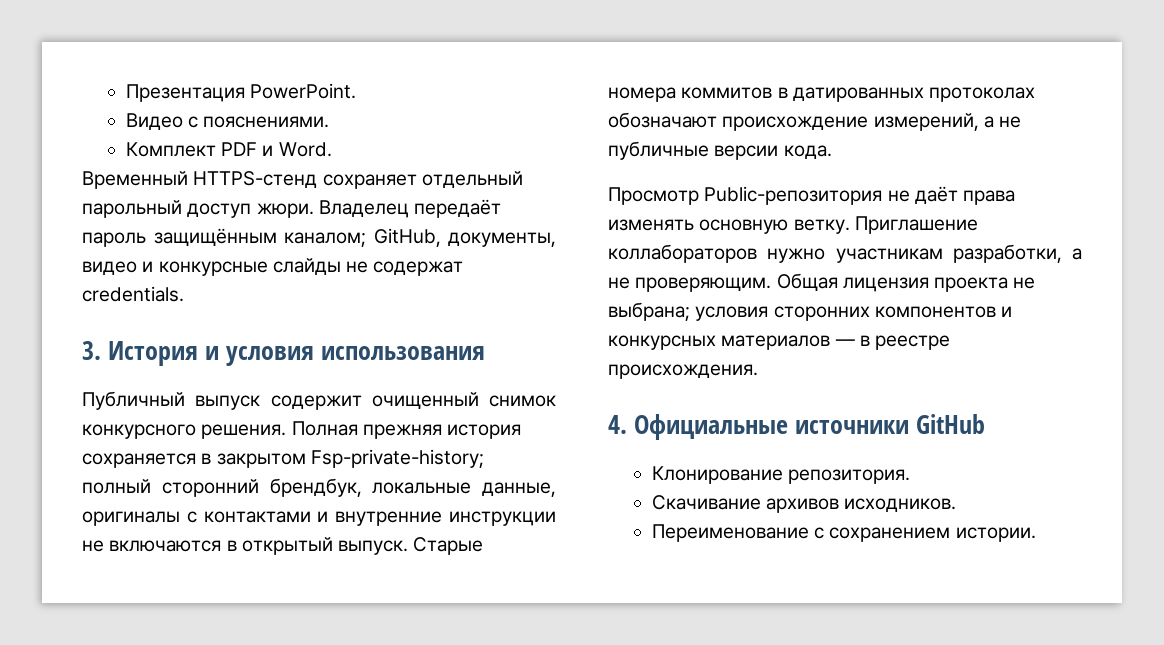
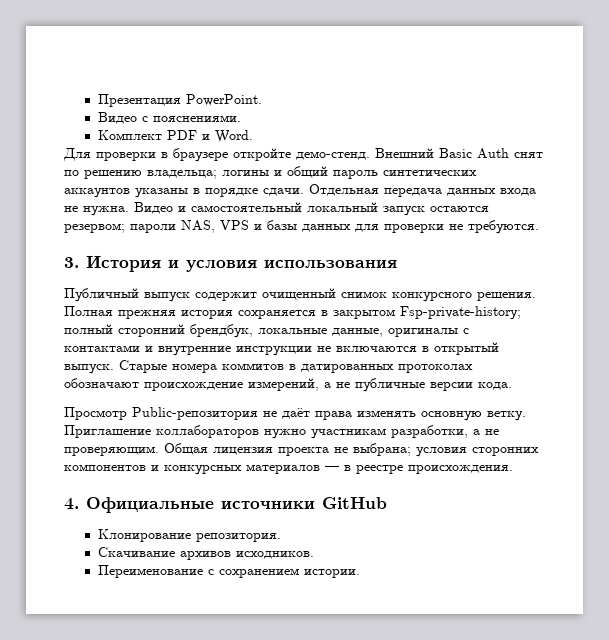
- Временный HTTPS-стенд сохраняет отдельный парольный доступ жюри. Владелец передаёт пароль защищённым каналом; GitHub, документы, видео и конкурсные слайды не содержат credentials.
+ Для проверки в браузере откройте демо-стенд. Внешний Basic Auth снят по решению владельца; логины и общий пароль синтетических аккаунтов указаны в порядке сдачи. Отдельная передача данных входа не нужна. Видео и самостоятельный локальный запуск остаются резервом; пароли NAS, VPS и базы данных для проверки не требуются.

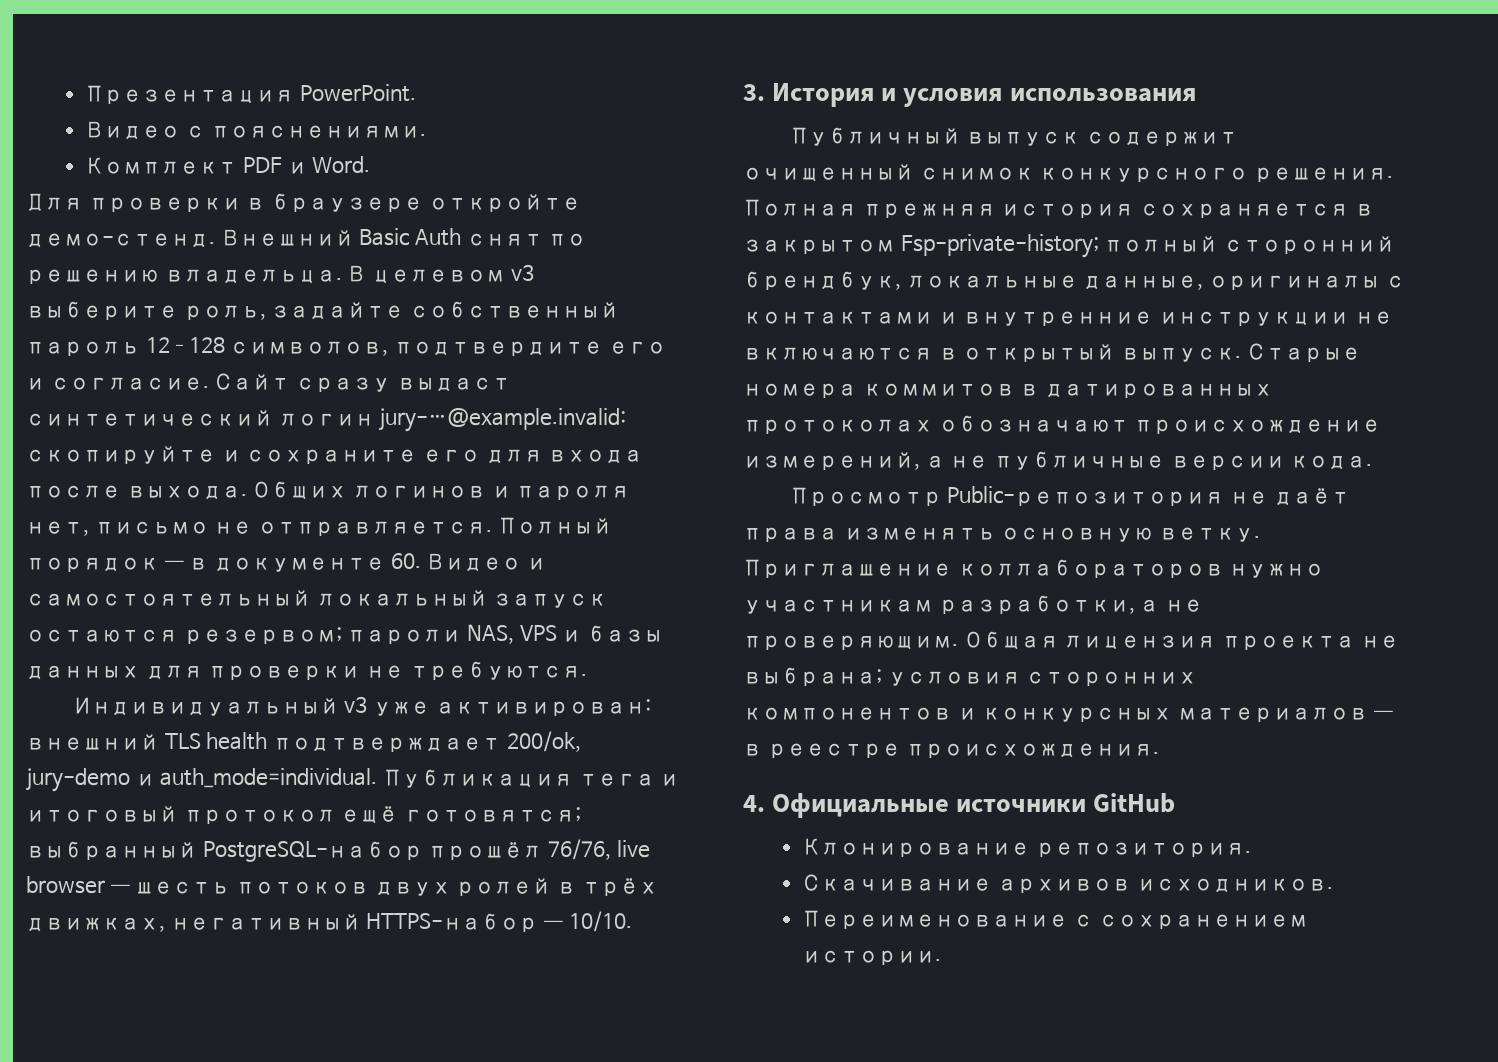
- Внешний Basic Auth снят по решению владельца; логины и общий пароль синтетических аккаунтов указаны в порядке сдачи. Отдельная передача данных входа не нужна. Видео и самостоятельный локальный запуск остаются резервом; пароли NAS, VPS и базы данных для проверки не требуются.
+ Внешний Basic Auth снят по решению владельца. В целевом v3 выберите роль, задайте собственный пароль 12–128 символов, подтвердите его и согласие. Сайт сразу выдаст синтетический логин jury-…@example.invalid: скопируйте и сохраните его для входа после выхода. Общих логинов и пароля нет, письмо не отправляется. Полный порядок — в документе 60. Видео и самостоятельный локальный запуск остаются резервом; пароли NAS, VPS и базы данных для проверки не требуются.
+ Индивидуальный v3 уже активирован: внешний TLS health подтверждает 200/ok, jury-demo и auth_mode=individual. Публикация тега и итоговый протокол ещё готовятся; выбранный PostgreSQL-набор прошёл 76/76, live browser — шесть потоков двух ролей в трёх движках, негативный HTTPS-набор — 10/10.

